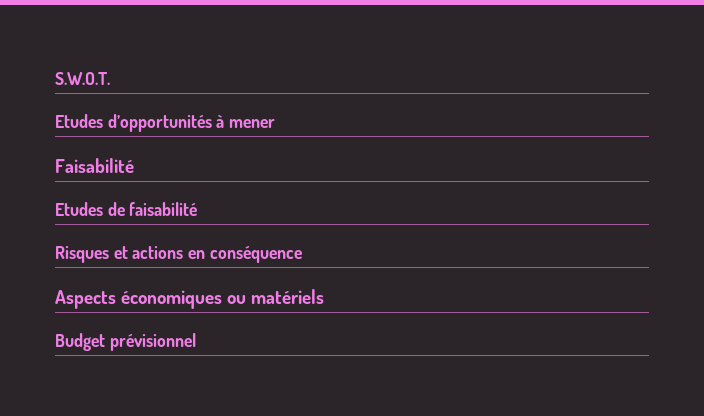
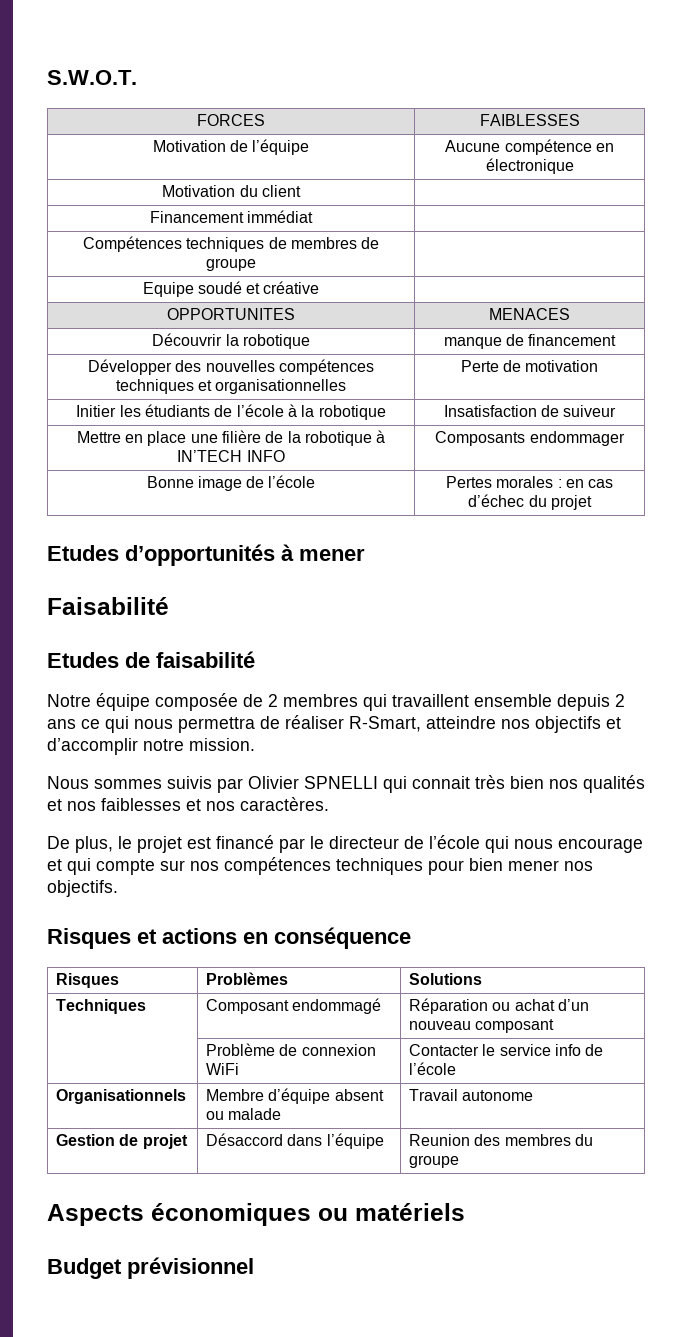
+ FORCES | FAIBLESSES
+ Motivation de l’équipe | Aucune compétence en électronique
+ Motivation du client |
+ Financement immédiat |
+ Compétences techniques de membres de groupe |
+ Equipe soudé et créative |
+ OPPORTUNITES | MENACES
+ Découvrir la robotique | manque de financement
+ Développer des nouvelles compétences techniques et organisationnelles | Perte de motivation
+ Initier les étudiants de l’école à la robotique | Insatisfaction de suiveur
+ Mettre en place une filière de la robotique à IN’TECH INFO | Composants endommager
+ Bonne image de l’école | Pertes morales : en cas d’échec du projet
+ Notre équipe composée de 2 membres qui travaillent ensemble depuis 2 ans ce qui nous permettra de réaliser R-Smart, atteindre nos objectifs et d’accomplir notre mission.
+ Nous sommes suivis par Olivier SPNELLI qui connait très bien nos qualités et nos faiblesses et nos caractères.
+ De plus, le projet est financé par le directeur de l’école qui nous encourage et qui compte sur nos compétences techniques pour bien mener nos objectifs.
+ Risques | Problèmes | Solutions
+ Techniques | Composant endommagé | Réparation ou achat d’un nouveau composant
+ | Problème de connexion WiFi | Contacter le service info de l’école
+ Organisationnels | Membre d’équipe absent ou malade | Travail autonome
+ Gestion de projet | Désaccord dans l’équipe | Reunion des membres du groupe

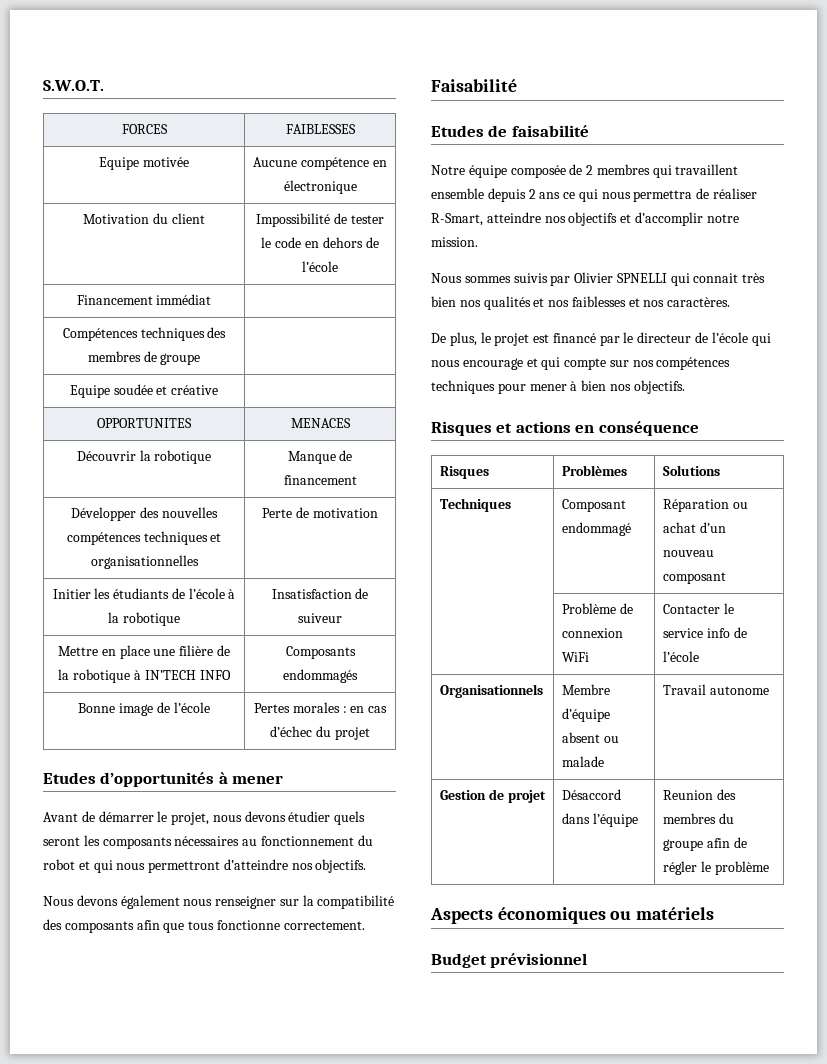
- Motivation de l’équipe | Aucune compétence en électronique
+ Equipe motivée | Aucune compétence en électronique
- Motivation du client |
+ Motivation du client | Impossibilité de tester le code en dehors de l’école
- Compétences techniques de membres de groupe |
+ Compétences techniques des membres de groupe |
- Equipe soudé et créative |
+ Equipe soudée et créative |
- Découvrir la robotique | manque de financement
+ Découvrir la robotique | Manque de financement
- Mettre en place une filière de la robotique à IN’TECH INFO | Composants endommager
+ Mettre en place une filière de la robotique à IN’TECH INFO | Composants endommagés
+ Avant de démarrer le projet, nous devons étudier quels seront les composants nécessaires au fonctionnement du robot et qui nous permettront d’atteindre nos objectifs.
+ Nous devons également nous renseigner sur la compatibilité des composants afin que tous fonctionne correctement.
- De plus, le projet est financé par le directeur de l’école qui nous encourage et qui compte sur nos compétences techniques pour bien mener nos objectifs.
+ De plus, le projet est financé par le directeur de l’école qui nous encourage et qui compte sur nos compétences techniques pour mener à bien nos objectifs.
- Gestion de projet | Désaccord dans l’équipe | Reunion des membres du groupe
+ Gestion de projet | Désaccord dans l’équipe | Reunion des membres du groupe afin de régler le problème

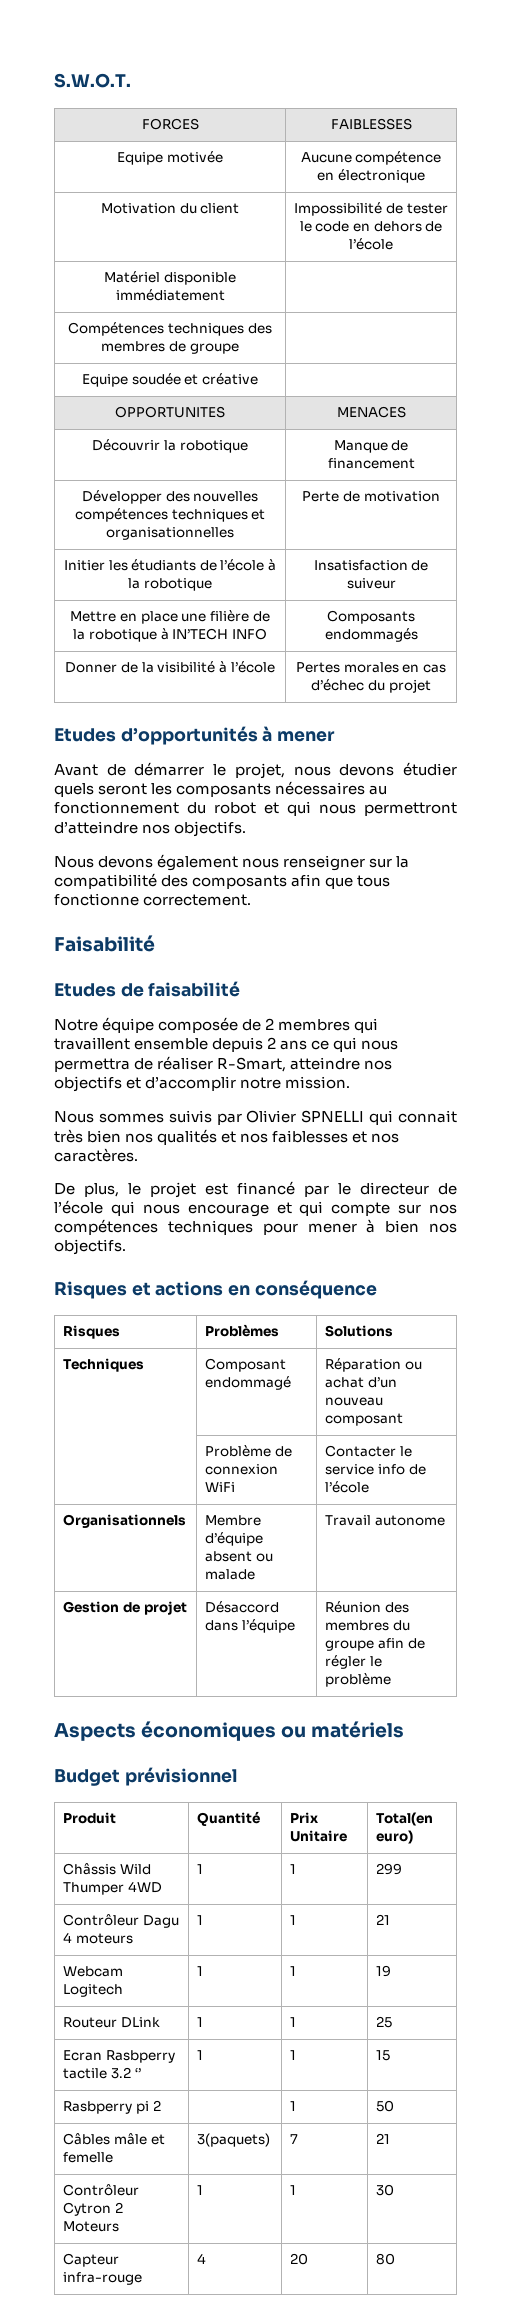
- Financement immédiat |
+ Matériel disponible immédiatement |
- Bonne image de l’école | Pertes morales : en cas d’échec du projet
+ Donner de la visibilité à l’école | Pertes morales en cas d’échec du projet
- Gestion de projet | Désaccord dans l’équipe | Reunion des membres du groupe afin de régler le problème
+ Gestion de projet | Désaccord dans l’équipe | Réunion des membres du groupe afin de régler le problème
+ Produit | Quantité | Prix Unitaire | Total(en euro)
+ Châssis Wild Thumper 4WD | 1 | 1 | 299
+ Contrôleur Dagu 4 moteurs | 1 | 1 | 21
+ Webcam Logitech | 1 | 1 | 19
+ Routeur DLink | 1 | 1 | 25
+ Ecran Rasbperry tactile 3.2 ‘’ | 1 | 1 | 15
+ Rasbperry pi 2 | | 1 | 50
+ Câbles mâle et femelle | 3(paquets) | 7 | 21
+ Contrôleur Cytron 2 Moteurs | 1 | 1 | 30
+ Capteur infra-rouge | 4 | 20 | 80

